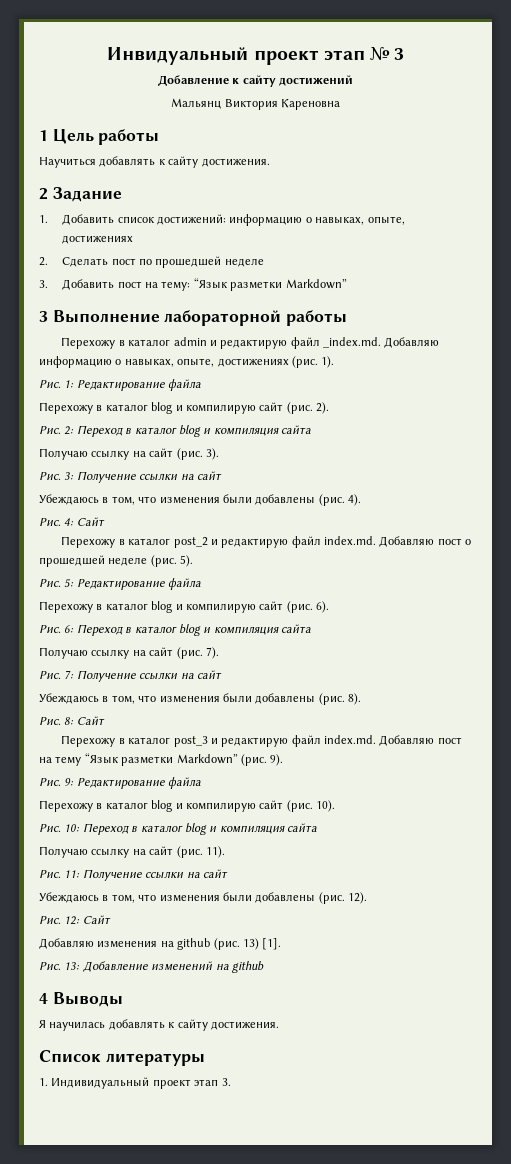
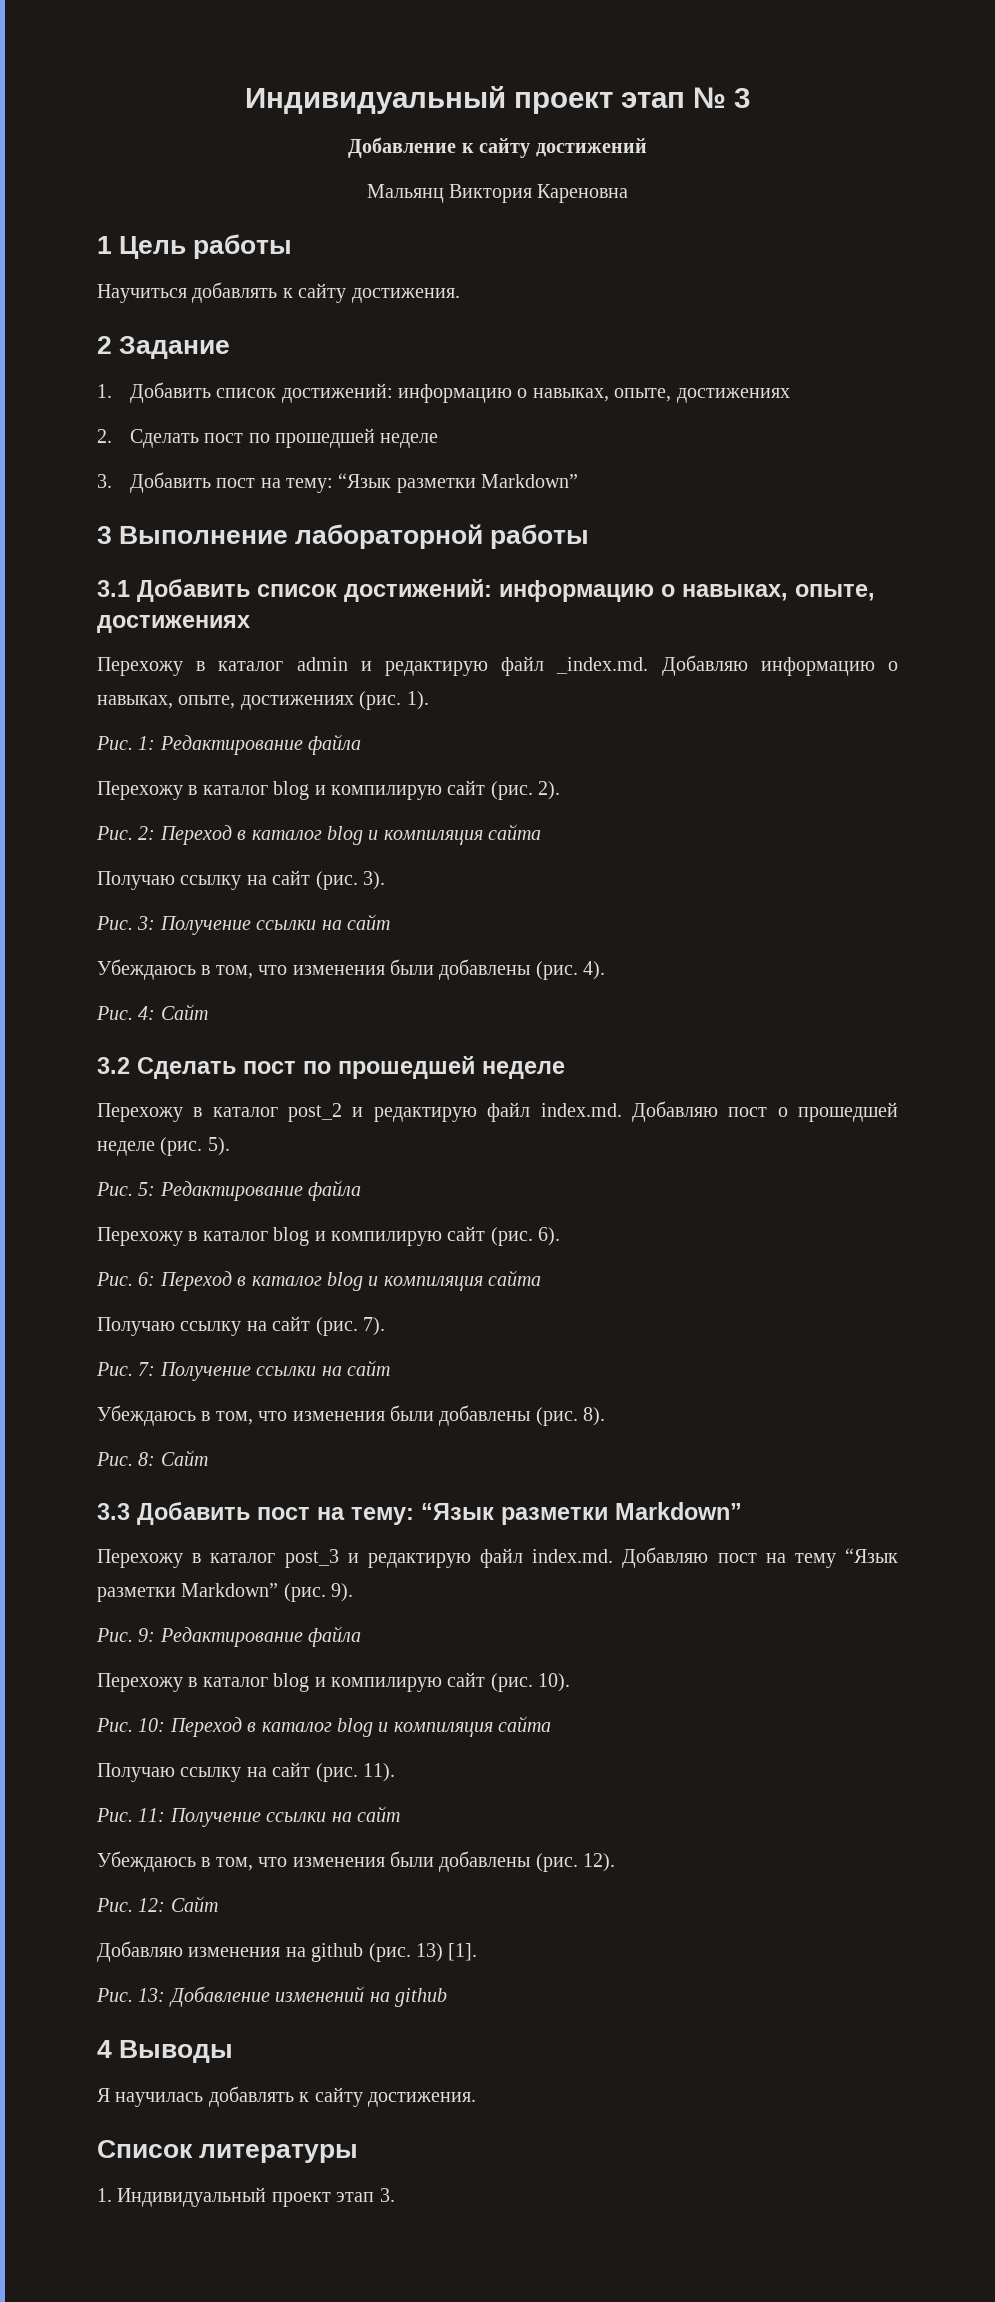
- Инвидуальный проект этап № 3
+ Индивидуальный проект этап № 3
+ 3.1 Добавить список достижений: информацию о навыках, опыте, достижениях
+ 3.2 Сделать пост по прошедшей неделе
+ 3.3 Добавить пост на тему: “Язык разметки Markdown”

